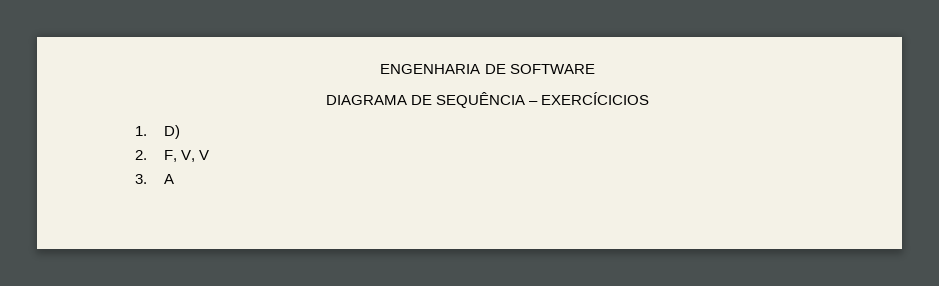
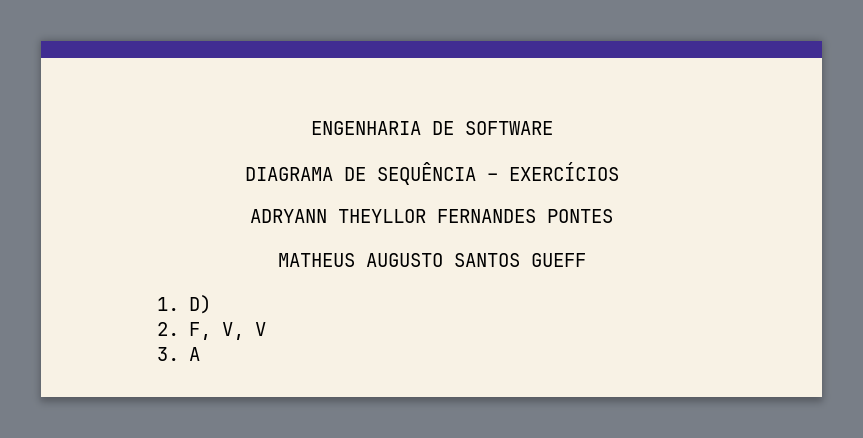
- DIAGRAMA DE SEQUÊNCIA – EXERCÍCICIOS
+ DIAGRAMA DE SEQUÊNCIA – EXERCÍCIOS
+ ADRYANN THEYLLOR FERNANDES PONTES
+ MATHEUS AUGUSTO SANTOS GUEFF

